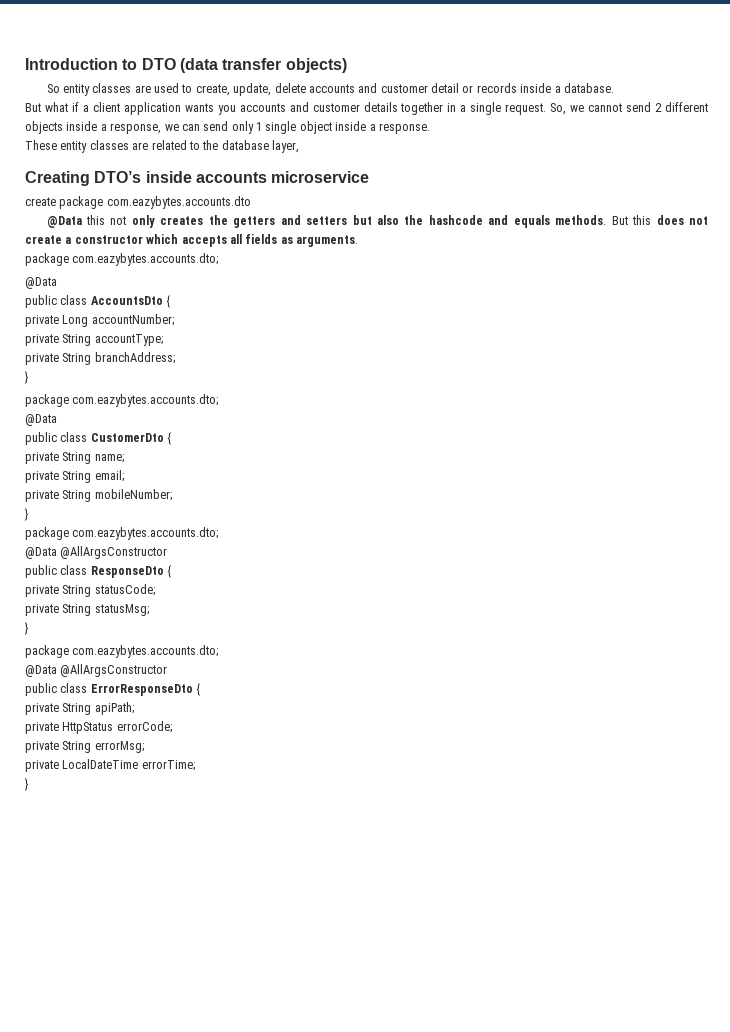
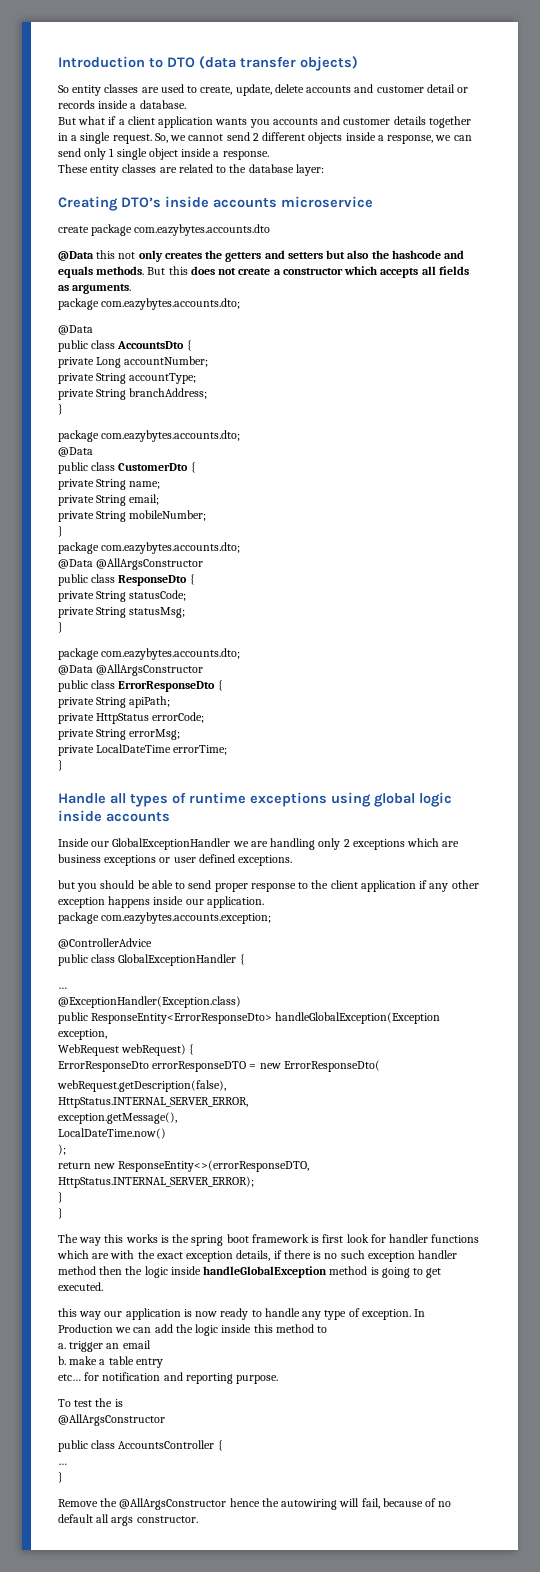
- These entity classes are related to the database layer,
+ These entity classes are related to the database layer:
+ Handle all types of runtime exceptions using global logic inside accounts
+ Inside our GlobalExceptionHandler we are handling only 2 exceptions which are business exceptions or user defined exceptions.
+ but you should be able to send proper response to the client application if any other exception happens inside our application.
+ package com.eazybytes.accounts.exception;
+ @ControllerAdvice
+ public class GlobalExceptionHandler {
+ …
+ @ExceptionHandler(Exception.class)
+ public ResponseEntity<ErrorResponseDto> handleGlobalException(Exception exception,
+ WebRequest webRequest) {
+ ErrorResponseDto errorResponseDTO = new ErrorResponseDto(
+ webRequest.getDescription(false),
+ HttpStatus.INTERNAL_SERVER_ERROR,
+ exception.getMessage(),
+ LocalDateTime.now()
+ );
+ return new ResponseEntity<>(errorResponseDTO, HttpStatus.INTERNAL_SERVER_ERROR);
+ }
+ }
+ The way this works is the spring boot framework is first look for handler functions which are with the exact exception details, if there is no such exception handler method then the logic inside handleGlobalException method is going to get executed.
+ this way our application is now ready to handle any type of exception. In Production we can add the logic inside this method to
+ a. trigger an email
+ b. make a table entry
+ etc… for notification and reporting purpose.
+ To test the is
+ @AllArgsConstructor
+ public class AccountsController {
+ …
+ }
+ Remove the @AllArgsConstructor hence the autowiring will fail, because of no default all args constructor.

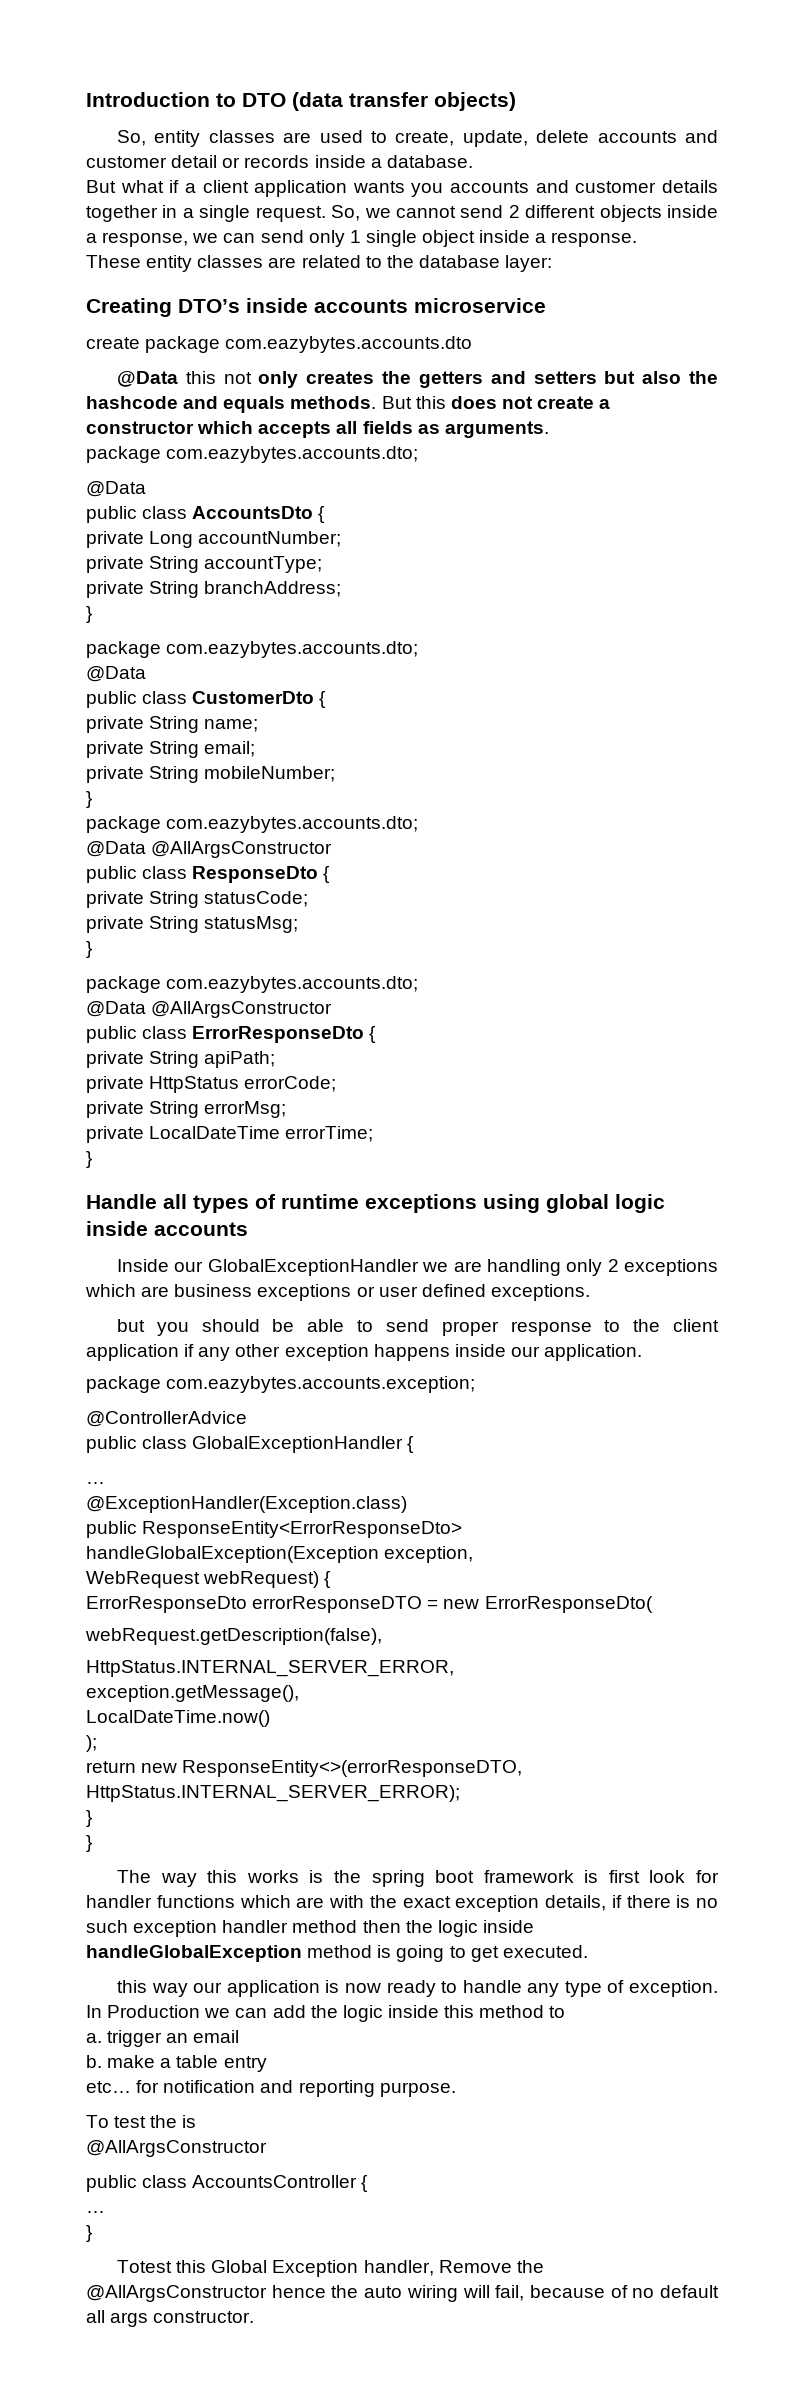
- So entity classes are used to create, update, delete accounts and customer detail or records inside a database.
+ So, entity classes are used to create, update, delete accounts and customer detail or records inside a database.
- Remove the @AllArgsConstructor hence the autowiring will fail, because of no default all args constructor.
+ Totest this Global Exception handler, Remove the @AllArgsConstructor hence the auto wiring will fail, because of no default all args constructor.

